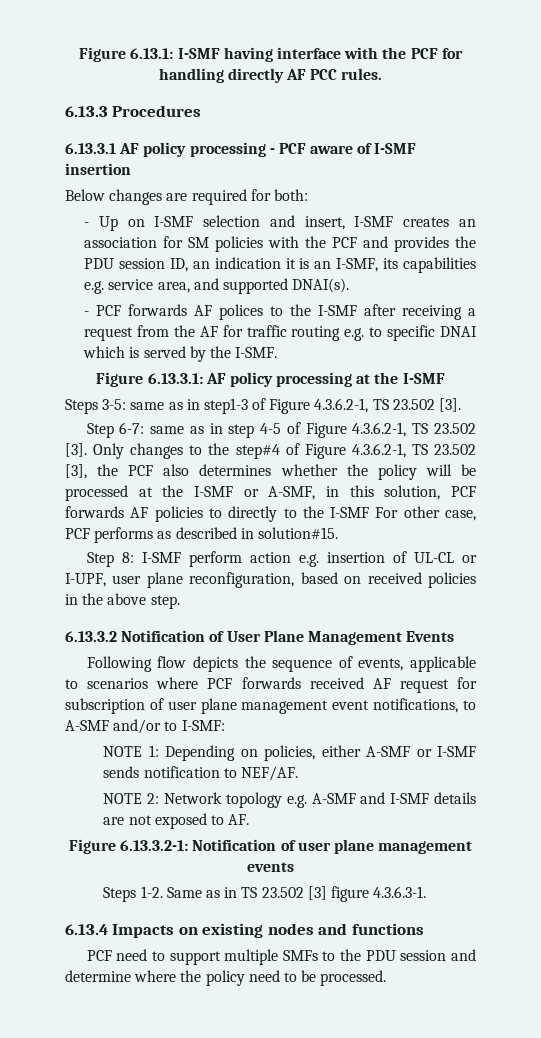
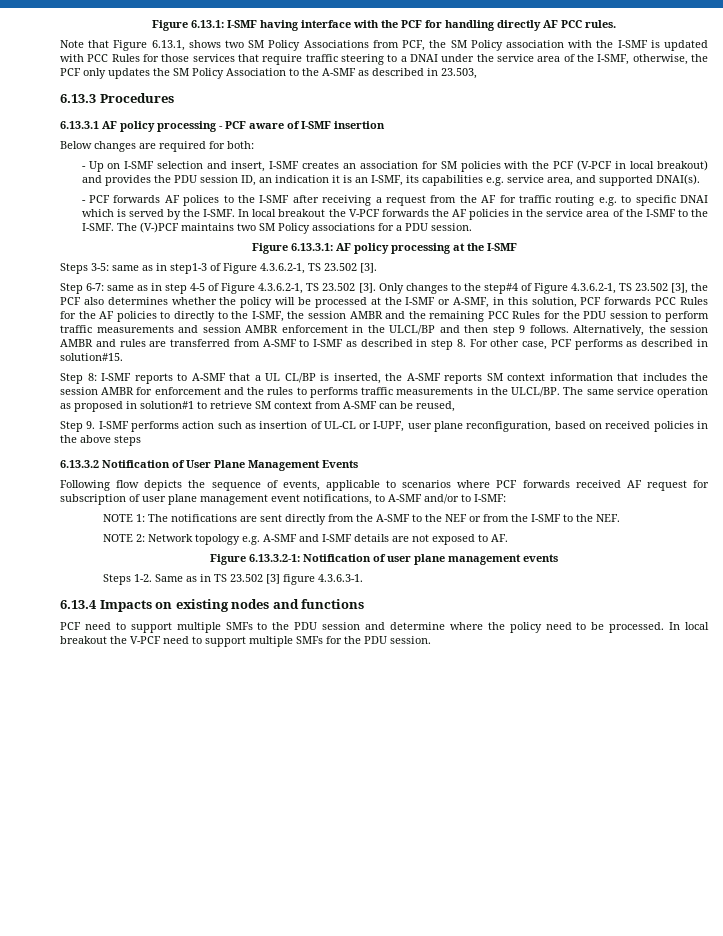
+ Note that Figure 6.13.1, shows two SM Policy Associations from PCF, the SM Policy association with the I-SMF is updated with PCC Rules for those services that require traffic steering to a DNAI under the service area of the I-SMF, otherwise, the PCF only updates the SM Policy Association to the A-SMF as described in 23.503,
- - Up on I-SMF selection and insert, I-SMF creates an association for SM policies with the PCF and provides the PDU session ID, an indication it is an I-SMF, its capabilities e.g. service area, and supported DNAI(s).
+ - Up on I-SMF selection and insert, I-SMF creates an association for SM policies with the PCF (V-PCF in local breakout) and provides the PDU session ID, an indication it is an I-SMF, its capabilities e.g. service area, and supported DNAI(s).
+ In local breakout the V-PCF forwards the AF policies in the service area of the I-SMF to the I-SMF. The (V-)PCF maintains two SM Policy associations for a PDU session.
- Only changes to the step#4 of Figure 4.3.6.2-1, TS 23.502 [3], the PCF also determines whether the policy will be processed at the I-SMF or A-SMF, in this solution, PCF forwards AF policies to directly to the I-SMF For other case, PCF performs as described in solution#15.
+ Only changes to the step#4 of Figure 4.3.6.2-1, TS 23.502 [3], the PCF also determines whether the policy will be processed at the I-SMF or A-SMF, in this solution, PCF forwards PCC Rules for the AF policies to directly to the I-SMF, the session AMBR and the remaining PCC Rules for the PDU session to perform traffic measurements and session AMBR enforcement in the ULCL/BP and then step 9 follows. Alternatively, the session AMBR and rules are transferred from A-SMF to I-SMF as described in step 8. For other case, PCF performs as described in solution#15.
- Step 8: I-SMF perform action e.g. insertion of UL-CL or I-UPF, user plane reconfiguration, based on received policies in the above step.
+ Step 8: I-SMF reports to A-SMF that a UL CL/BP is inserted, the A-SMF reports SM context information that includes the session AMBR for enforcement and the rules to performs traffic measurements in the ULCL/BP. The same service operation as proposed in solution#1 to retrieve SM context from A-SMF can be reused,
+ Step 9. I-SMF performs action such as insertion of UL-CL or I-UPF, user plane reconfiguration, based on received policies in the above steps
- NOTE 1: Depending on policies, either A-SMF or I-SMF sends notification to NEF/AF.
+ NOTE 1: The notifications are sent directly from the A-SMF to the NEF or from the I-SMF to the NEF.
+ In local breakout the V-PCF need to support multiple SMFs for the PDU session.

